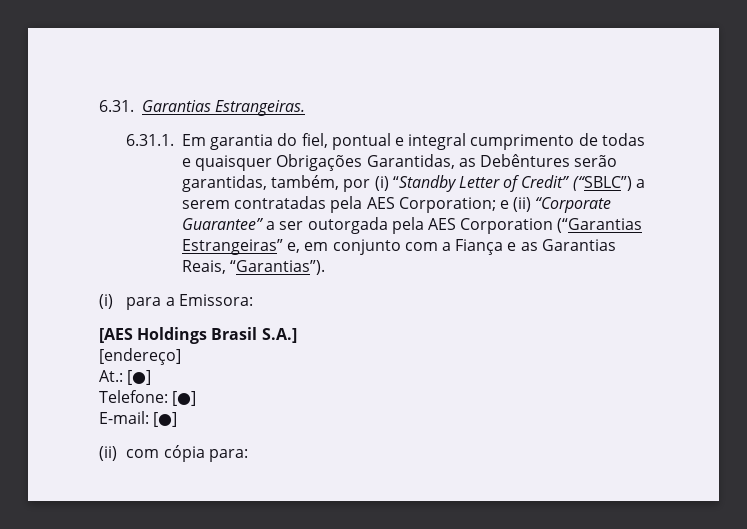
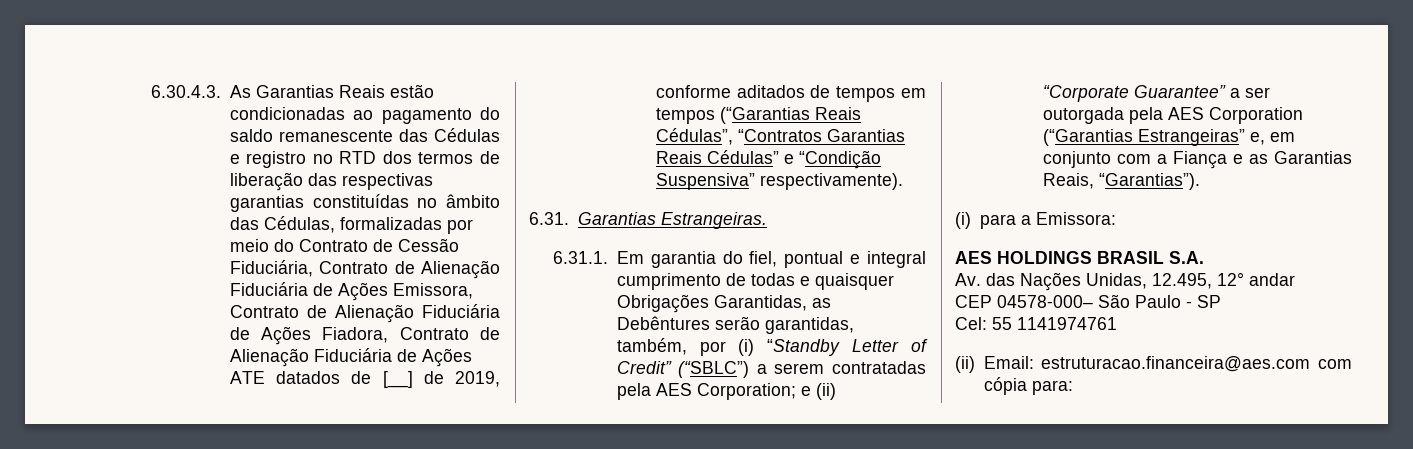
+ 6.30.4.3. As Garantias Reais estão condicionadas ao pagamento do saldo remanescente das Cédulas e registro no RTD dos termos de liberação das respectivas garantias constituídas no âmbito das Cédulas, formalizadas por meio do Contrato de Cessão Fiduciária, Contrato de Alienação Fiduciária de Ações Emissora, Contrato de Alienação Fiduciária de Ações Fiadora, Contrato de Alienação Fiduciária de Ações ATE datados de [__] de 2019, conforme aditados de tempos em tempos (“Garantias Reais Cédulas”, “Contratos Garantias Reais Cédulas” e “Condição Suspensiva” respectivamente).
- [AES Holdings Brasil S.A.]
- [endereço]
- At.: [●]
- Telefone: [●]
- E-mail: [●]
- (ii) com cópia para:
+ AES HOLDINGS BRASIL S.A.
+ Av. das Nações Unidas, 12.495, 12° andar
+ CEP 04578-000– São Paulo - SP
+ Cel: 55 1141974761
+ (ii) Email: estruturacao.financeira@aes.com com cópia para:

